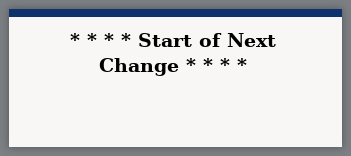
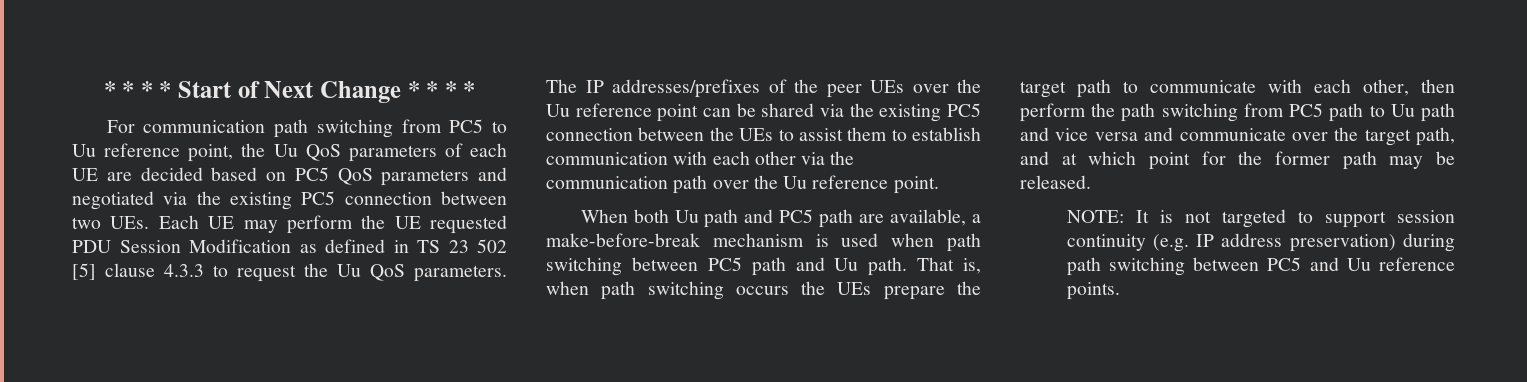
+ For communication path switching from PC5 to Uu reference point, the Uu QoS parameters of each UE are decided based on PC5 QoS parameters and negotiated via the existing PC5 connection between two UEs. Each UE may perform the UE requested PDU Session Modification as defined in TS 23 502 [5] clause 4.3.3 to request the Uu QoS parameters. The IP addresses/prefixes of the peer UEs over the Uu reference point can be shared via the existing PC5 connection between the UEs to assist them to establish communication with each other via the communication path over the Uu reference point.
+ When both Uu path and PC5 path are available, a make-before-break mechanism is used when path switching between PC5 path and Uu path. That is, when path switching occurs the UEs prepare the target path to communicate with each other, then perform the path switching from PC5 path to Uu path and vice versa and communicate over the target path, and at which point for the former path may be released.
+ NOTE: It is not targeted to support session continuity (e.g. IP address preservation) during path switching between PC5 and Uu reference points.

